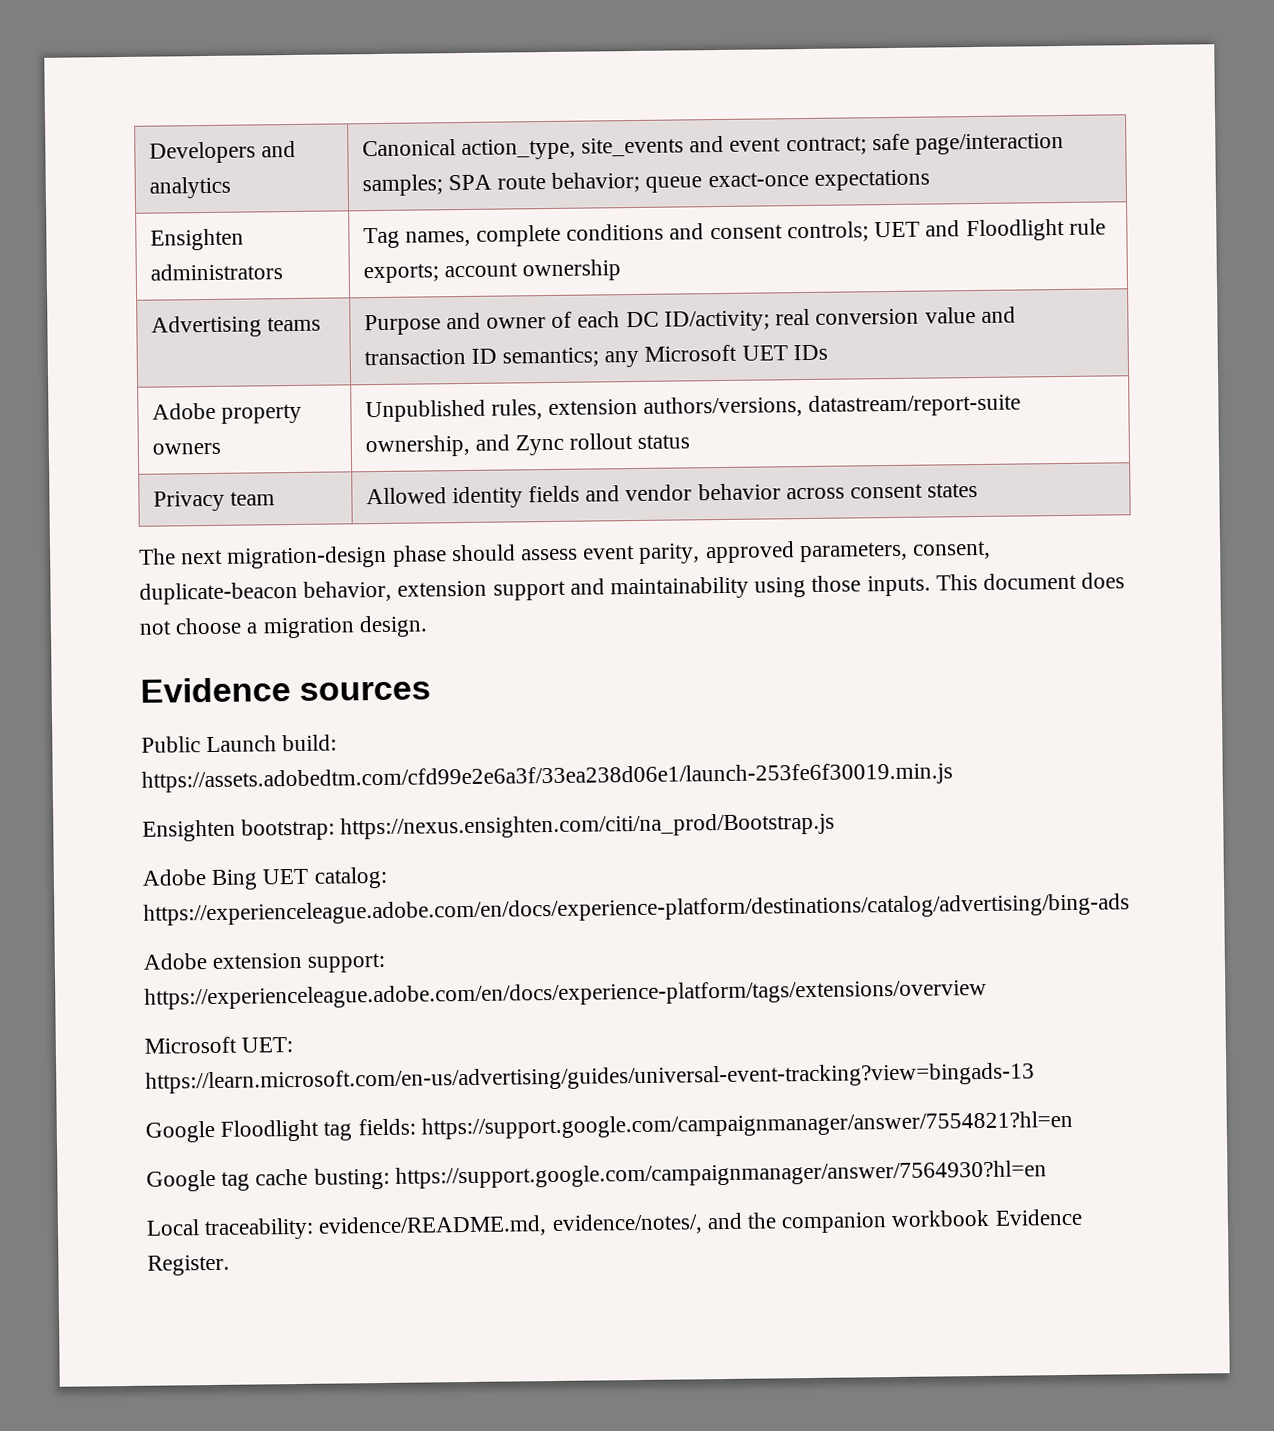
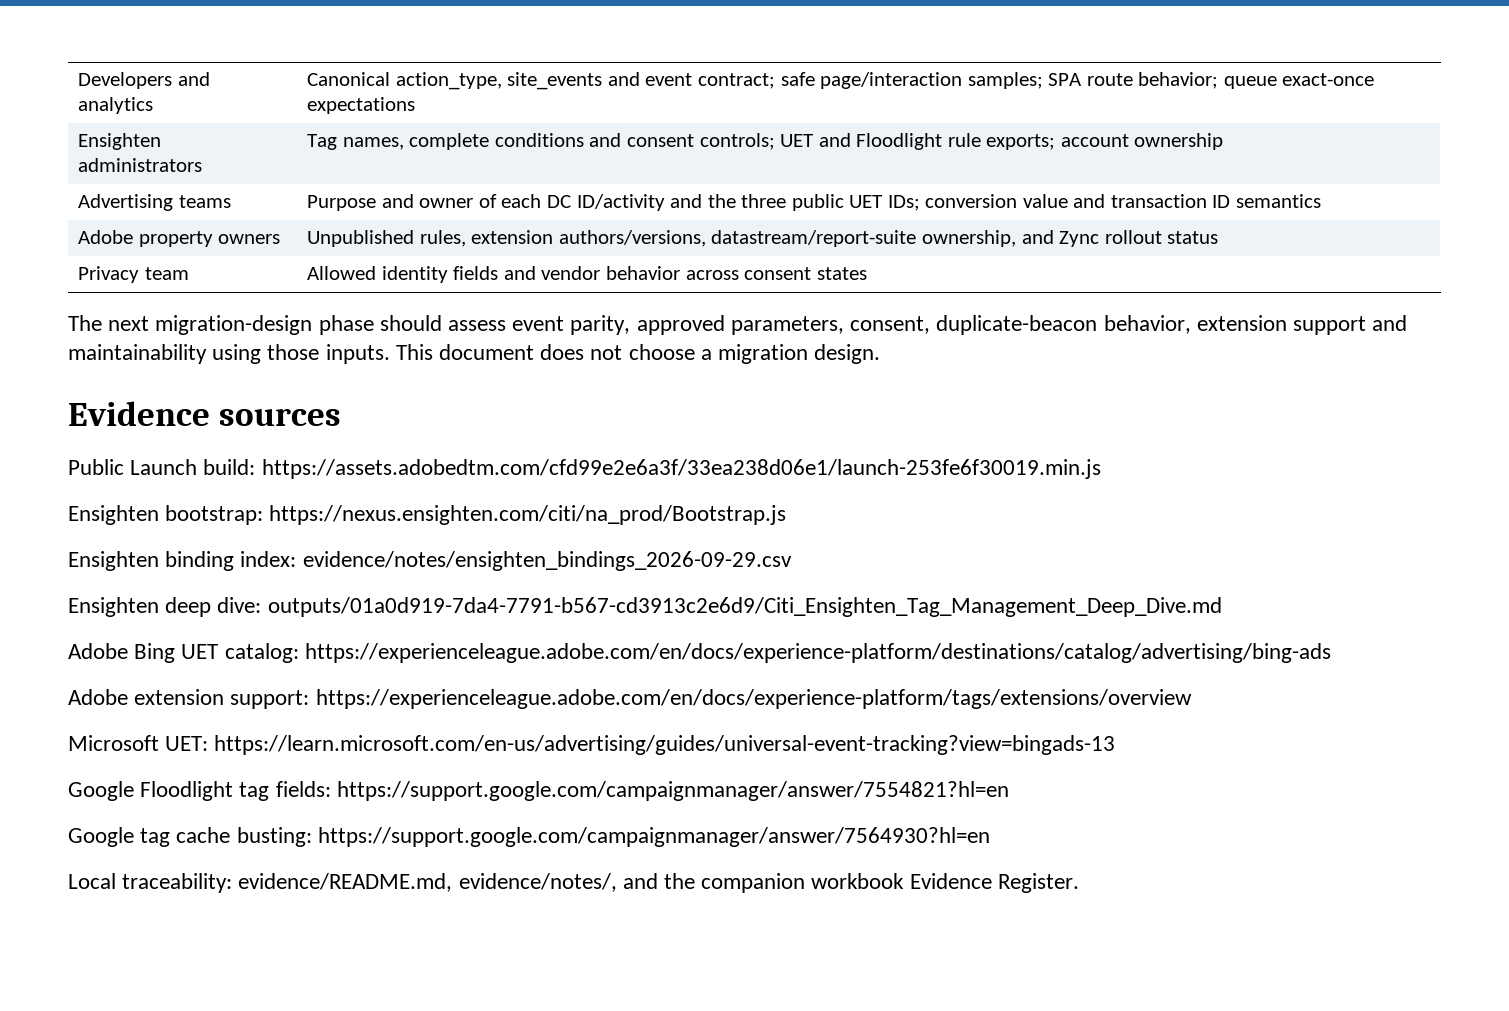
- Advertising teams | Purpose and owner of each DC ID/activity; real conversion value and transaction ID semantics; any Microsoft UET IDs
+ Advertising teams | Purpose and owner of each DC ID/activity and the three public UET IDs; conversion value and transaction ID semantics
+ Ensighten binding index: evidence/notes/ensighten_bindings_2026-09-29.csv
+ Ensighten deep dive: outputs/01a0d919-7da4-7791-b567-cd3913c2e6d9/Citi_Ensighten_Tag_Management_Deep_Dive.md

